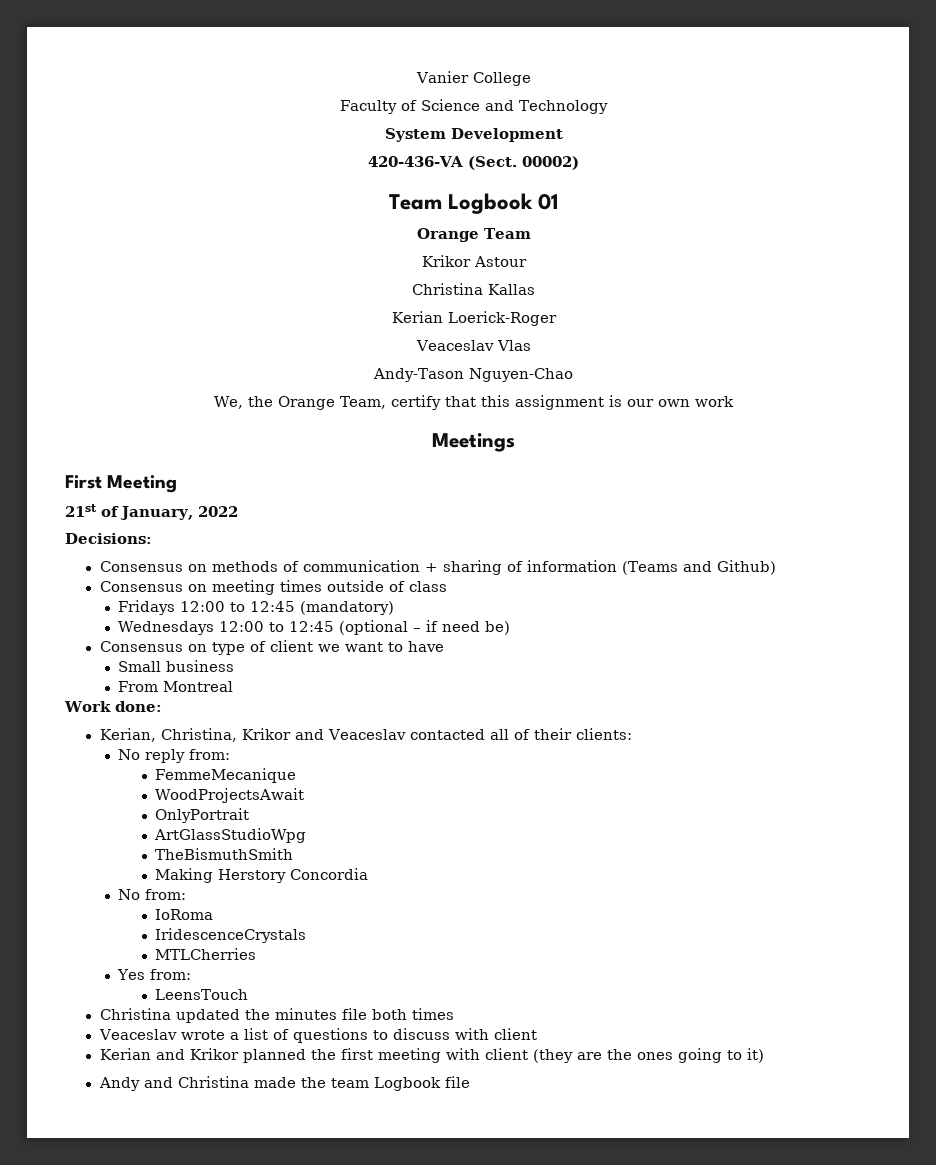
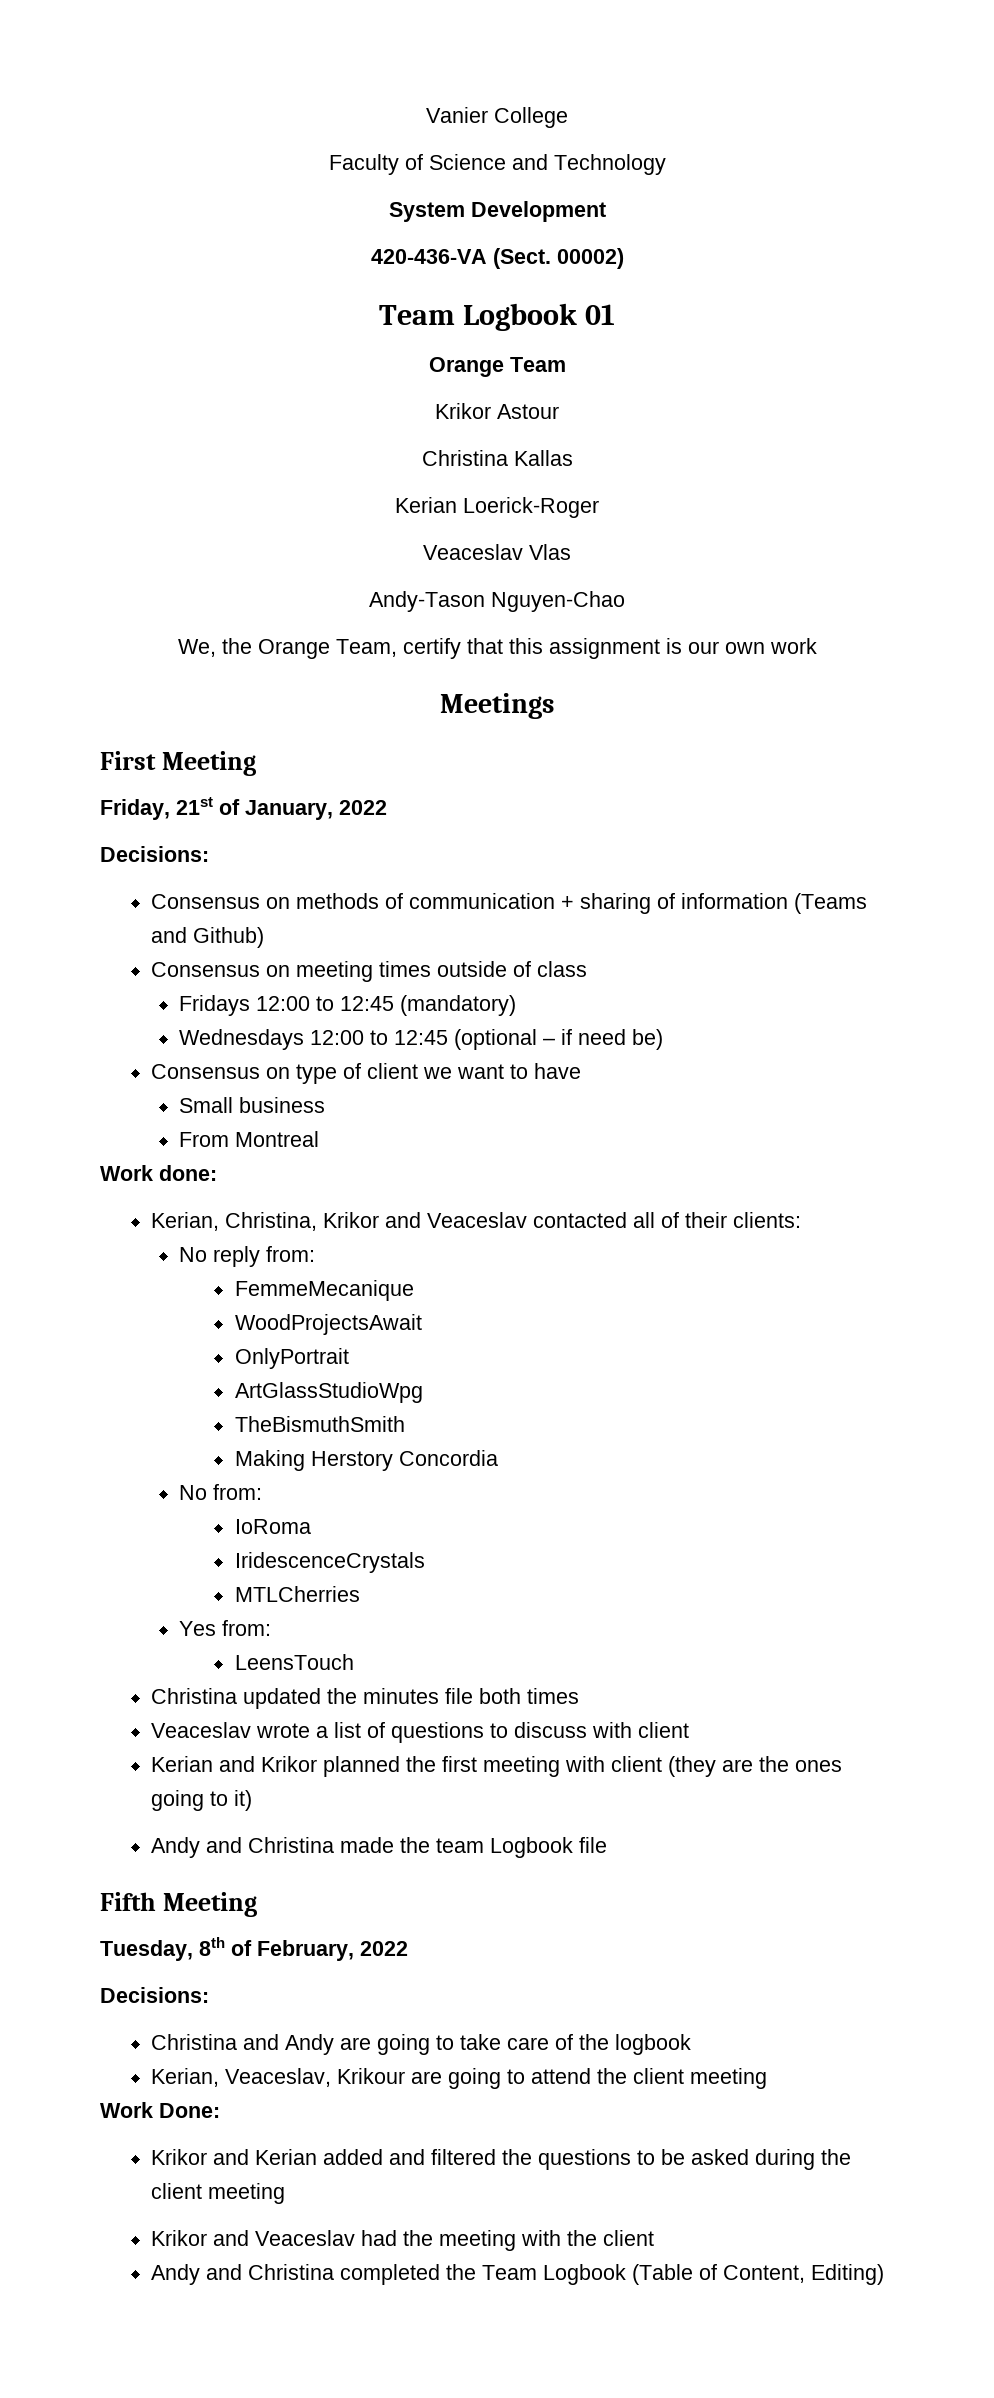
- 21st of January, 2022
+ Friday, 21st of January, 2022
+ Fifth Meeting
+ Tuesday, 8th of February, 2022
+ Decisions:
+ Christina and Andy are going to take care of the logbook
+ Kerian, Veaceslav, Krikour are going to attend the client meeting
+ Work Done:
+ Krikor and Kerian added and filtered the questions to be asked during the client meeting
+ Krikor and Veaceslav had the meeting with the client
+ Andy and Christina completed the Team Logbook (Table of Content, Editing)

